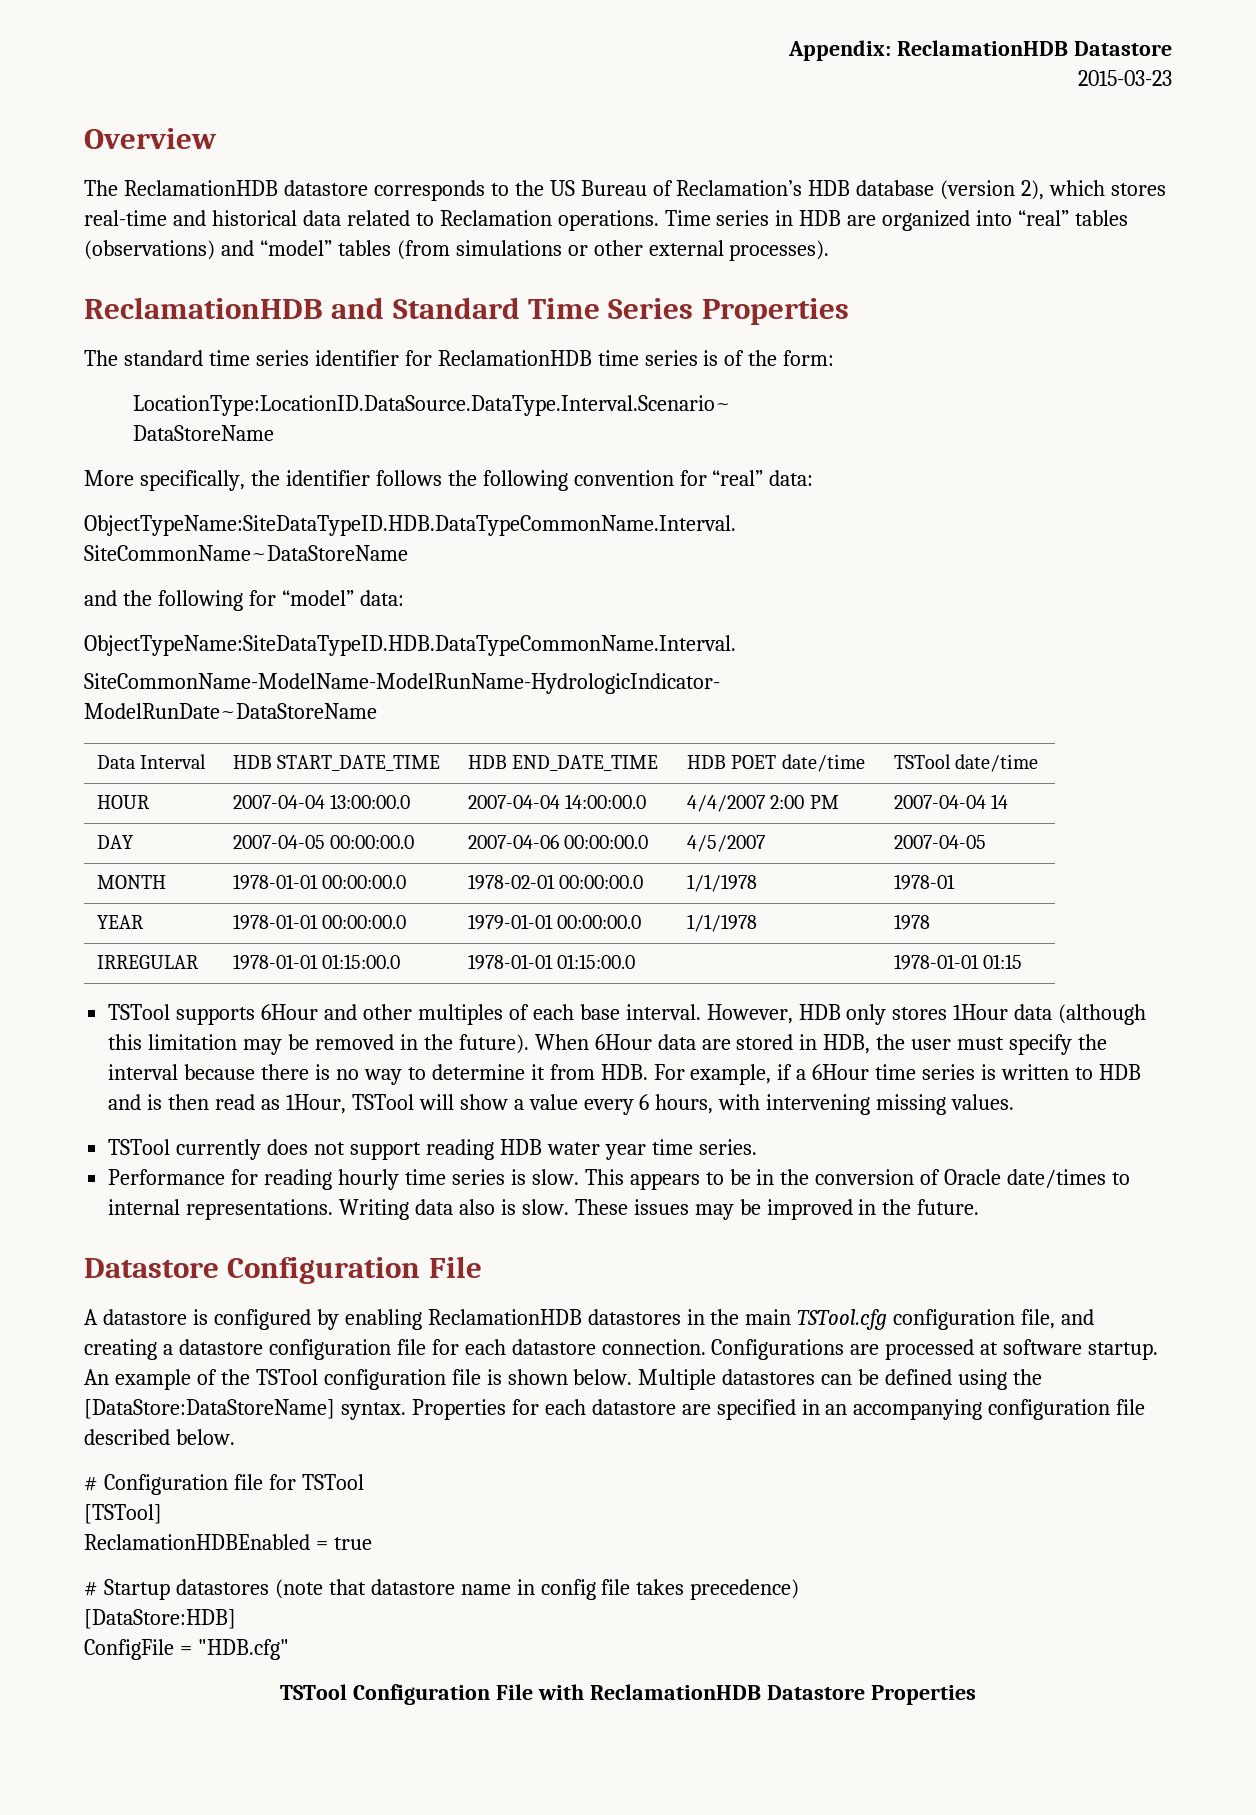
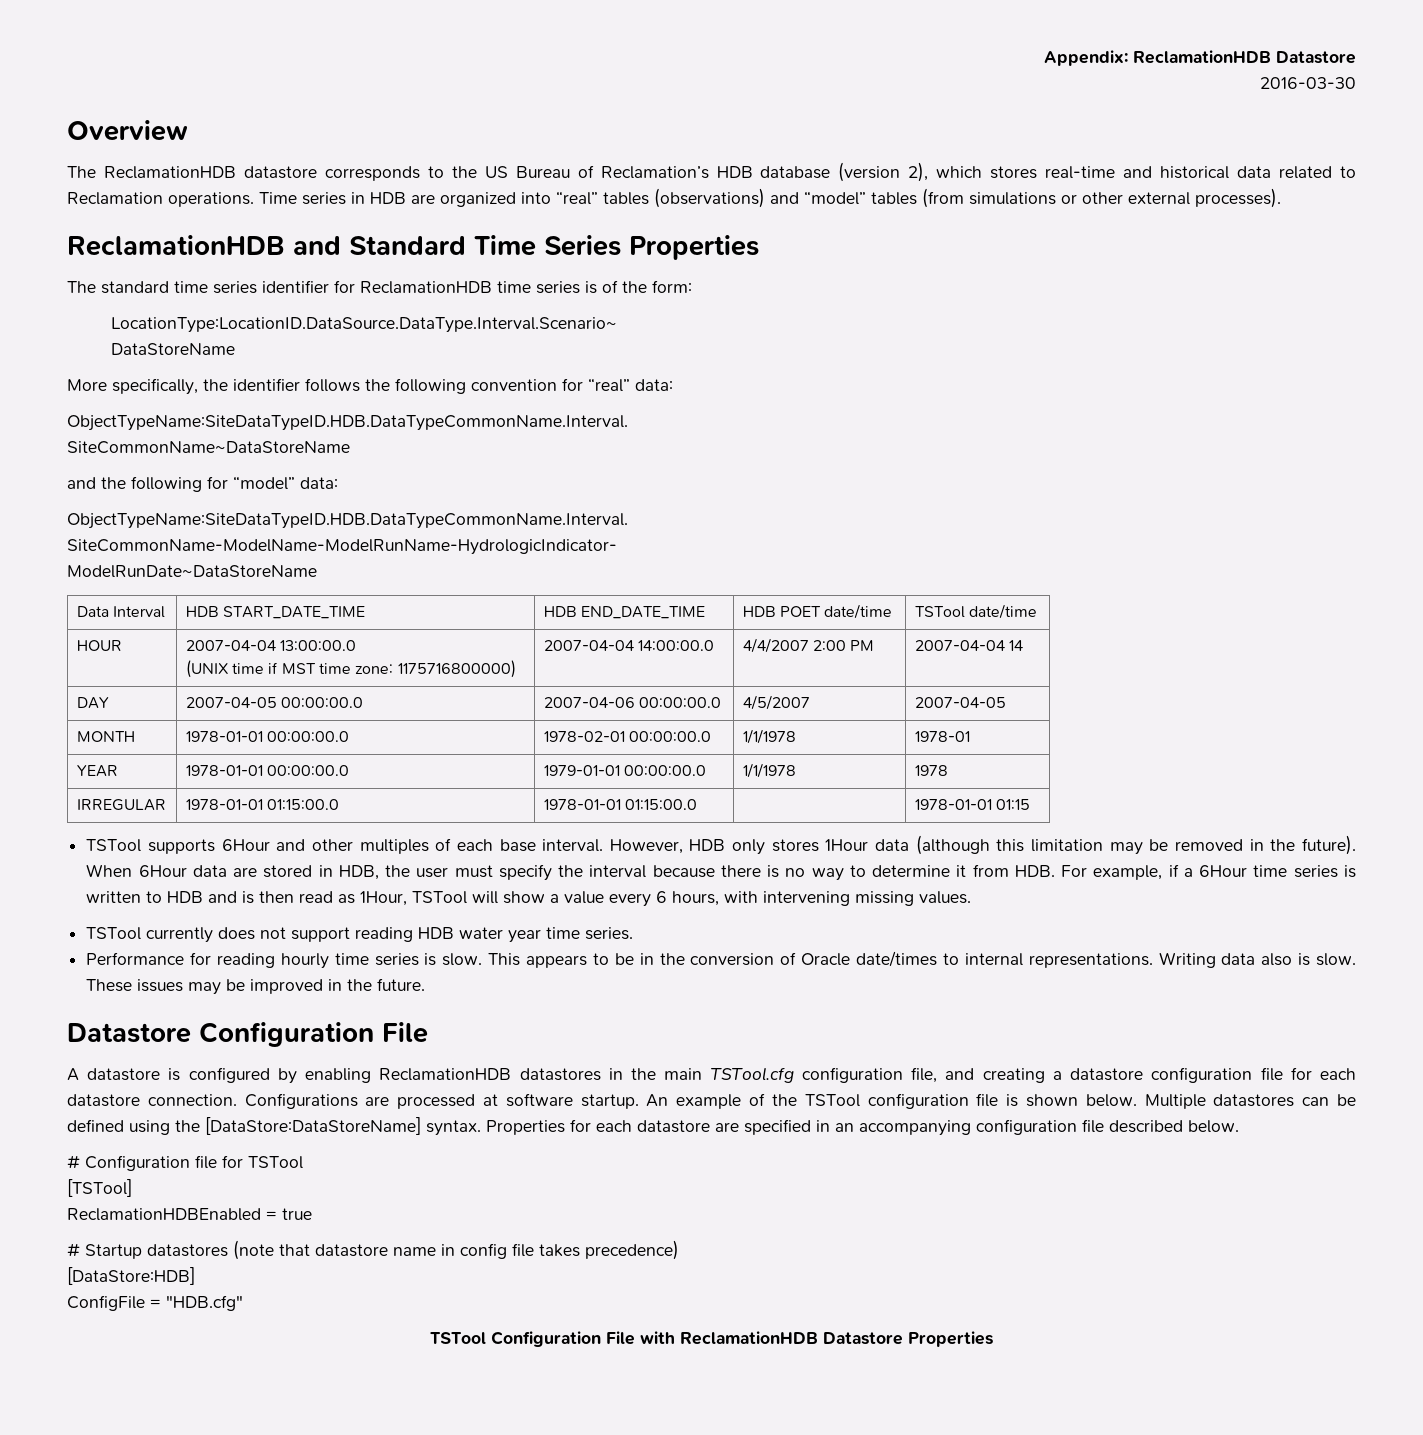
- 2015-03-23
+ 2016-03-30
- HOUR | 2007-04-04 13:00:00.0 | 2007-04-04 14:00:00.0 | 4/4/2007 2:00 PM | 2007-04-04 14
+ HOUR | 2007-04-04 13:00:00.0
+ (UNIX time if MST time zone: 1175716800000) | 2007-04-04 14:00:00.0 | 4/4/2007 2:00 PM | 2007-04-04 14

